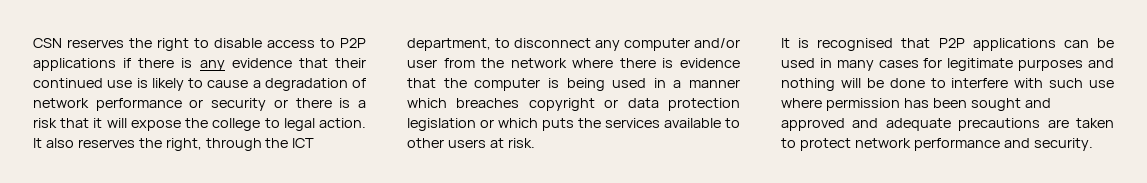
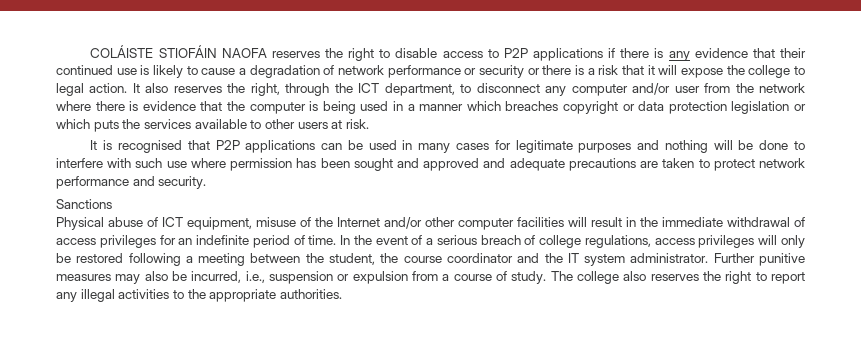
- CSN reserves the right to disable access to P2P applications if there is any evidence that their continued use is likely to cause a degradation of network performance or security or there is a risk that it will expose the college to legal action.
+ COLÁISTE STIOFÁIN NAOFA reserves the right to disable access to P2P applications if there is any evidence that their continued use is likely to cause a degradation of network performance or security or there is a risk that it will expose the college to legal action.
+ Sanctions
+ Physical abuse of ICT equipment, misuse of the Internet and/or other computer facilities will result in the immediate withdrawal of access privileges for an indefinite period of time. In the event of a serious breach of college regulations, access privileges will only be restored following a meeting between the student, the course coordinator and the IT system administrator. Further punitive measures may also be incurred, i.e., suspension or expulsion from a course of study. The college also reserves the right to report any illegal activities to the appropriate authorities.

